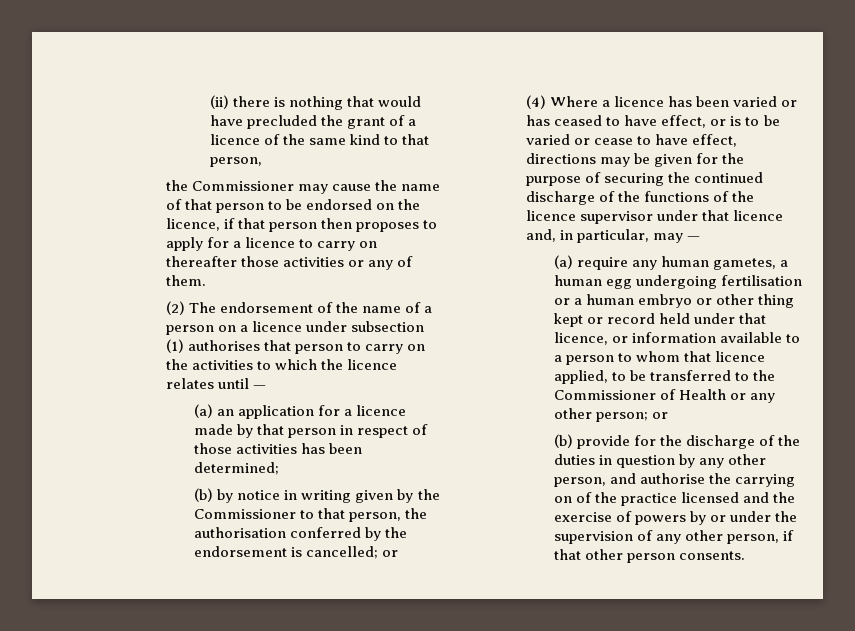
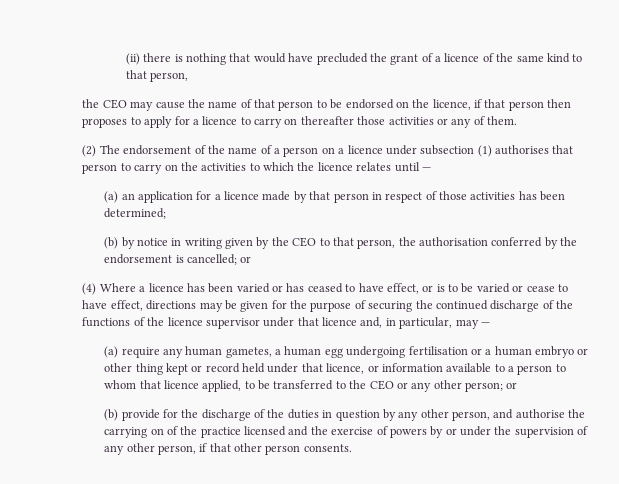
- the Commissioner may cause the name of that person to be endorsed on the licence, if that person then proposes to apply for a licence to carry on thereafter those activities or any of them.
+ the CEO may cause the name of that person to be endorsed on the licence, if that person then proposes to apply for a licence to carry on thereafter those activities or any of them.
- (b) by notice in writing given by the Commissioner to that person, the authorisation conferred by the endorsement is cancelled; or
+ (b) by notice in writing given by the CEO to that person, the authorisation conferred by the endorsement is cancelled; or
- (a) require any human gametes, a human egg undergoing fertilisation or a human embryo or other thing kept or record held under that licence, or information available to a person to whom that licence applied, to be transferred to the Commissioner of Health or any other person; or
+ (a) require any human gametes, a human egg undergoing fertilisation or a human embryo or other thing kept or record held under that licence, or information available to a person to whom that licence applied, to be transferred to the CEO or any other person; or

